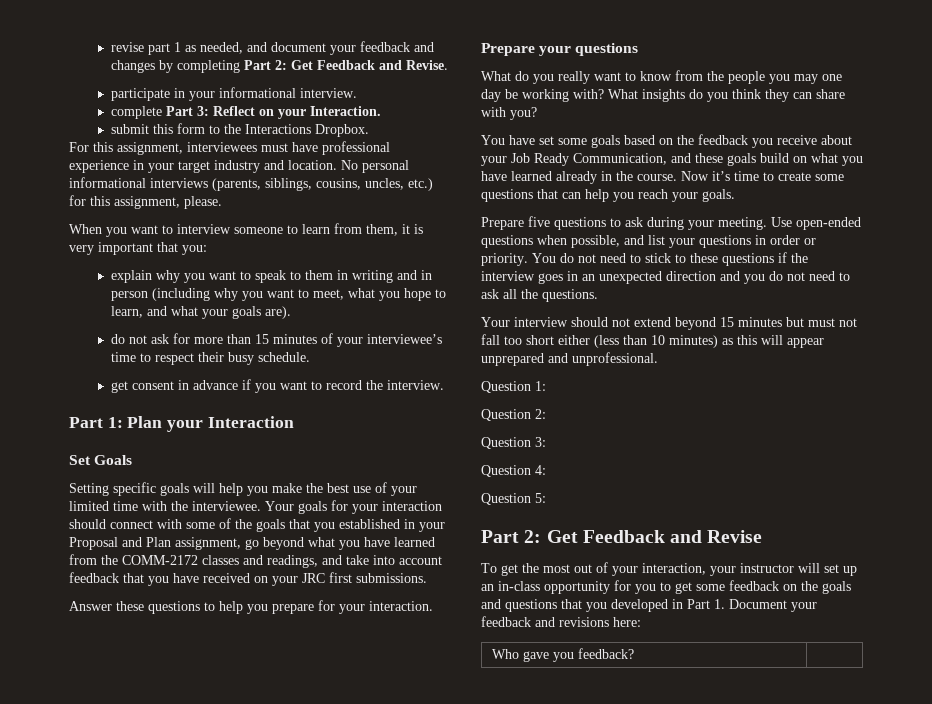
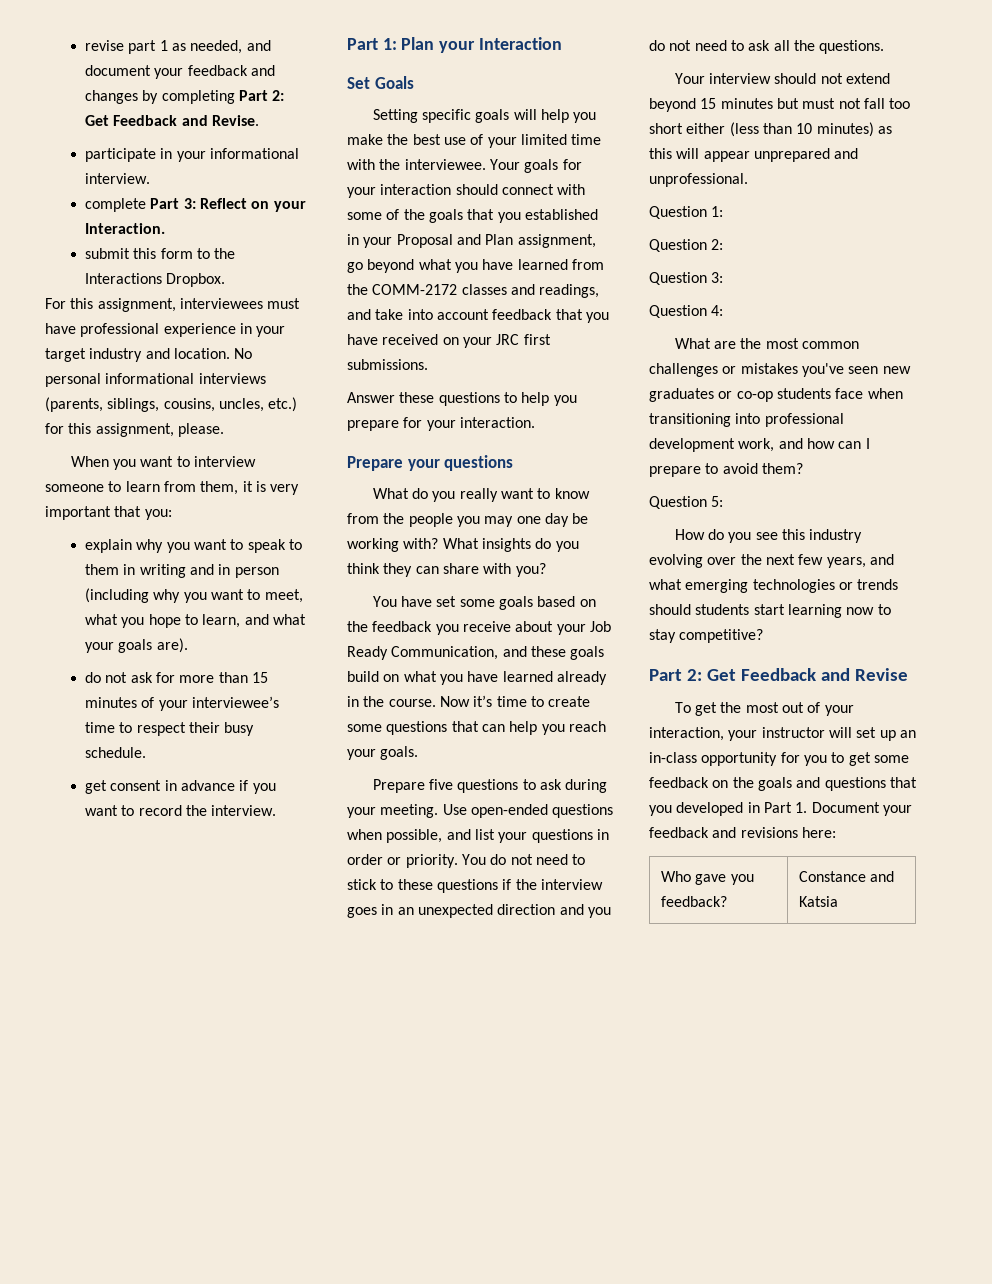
+ What are the most common challenges or mistakes you've seen new graduates or co-op students face when transitioning into professional development work, and how can I prepare to avoid them?
  Question 5:
+ How do you see this industry evolving over the next few years, and what emerging technologies or trends should students start learning now to stay competitive?
- Who gave you feedback? |
+ Who gave you feedback? | Constance and Katsia

